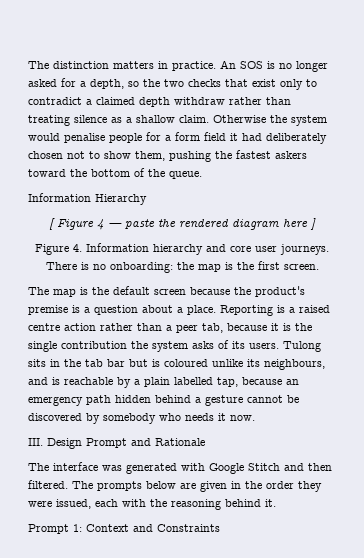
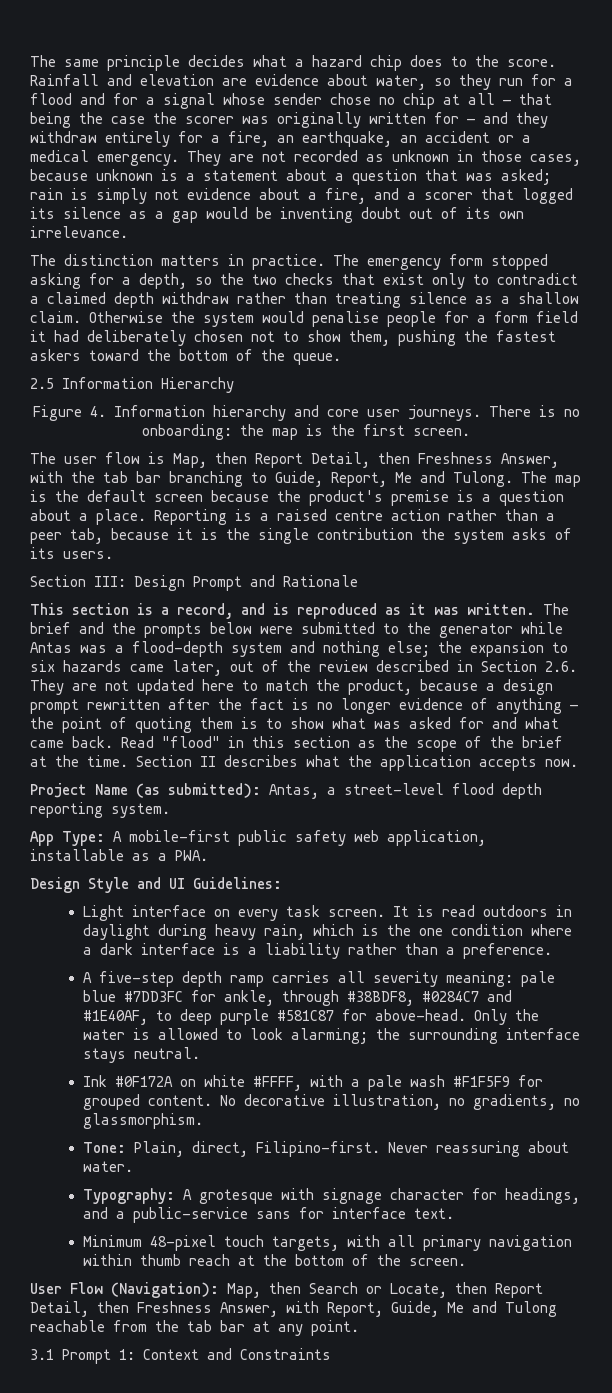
- The distinction matters in practice. An SOS is no longer asked for a depth, so the two checks that exist only to contradict a claimed depth withdraw rather than treating silence as a shallow claim.
+ The same principle decides what a hazard chip does to the score. Rainfall and elevation are evidence about water, so they run for a flood and for a signal whose sender chose no chip at all — that being the case the scorer was originally written for — and they withdraw entirely for a fire, an earthquake, an accident or a medical emergency. They are not recorded as unknown in those cases, because unknown is a statement about a question that was asked; rain is simply not evidence about a fire, and a scorer that logged its silence as a gap would be inventing doubt out of its own irrelevance.
+ The distinction matters in practice. The emergency form stopped asking for a depth, so the two checks that exist only to contradict a claimed depth withdraw rather than treating silence as a shallow claim.
- Information Hierarchy
+ 2.5 Information Hierarchy
- [ Figure 4 — paste the rendered diagram here ]
- The map is the default screen because the product's premise is a question about a place.
+ The user flow is Map, then Report Detail, then Freshness Answer, with the tab bar branching to Guide, Report, Me and Tulong. The map is the default screen because the product's premise is a question about a place.
- Reporting is a raised centre action rather than a peer tab, because it is the single contribution the system asks of its users. Tulong sits in the tab bar but is coloured unlike its neighbours, and is reachable by a plain labelled tap, because an emergency path hidden behind a gesture cannot be discovered by somebody who needs it now.
- III. Design Prompt and Rationale
- The interface was generated with Google Stitch and then filtered. The prompts below are given in the order they were issued, each with the reasoning behind it.
- Prompt 1: Context and Constraints
+ Reporting is a raised centre action rather than a peer tab, because it is the single contribution the system asks of its users.
+ Section III: Design Prompt and Rationale
+ This section is a record, and is reproduced as it was written. The brief and the prompts below were submitted to the generator while Antas was a flood-depth system and nothing else; the expansion to six hazards came later, out of the review described in Section 2.6. They are not updated here to match the product, because a design prompt rewritten after the fact is no longer evidence of anything — the point of quoting them is to show what was asked for and what came back. Read "flood" in this section as the scope of the brief at the time. Section II describes what the application accepts now.
+ Project Name (as submitted): Antas, a street-level flood depth reporting system.
+ App Type: A mobile-first public safety web application, installable as a PWA.
+ Design Style and UI Guidelines:
+ Light interface on every task screen. It is read outdoors in daylight during heavy rain, which is the one condition where a dark interface is a liability rather than a preference.
+ A five-step depth ramp carries all severity meaning: pale blue #7DD3FC for ankle, through #38BDF8, #0284C7 and #1E40AF, to deep purple #581C87 for above-head. Only the water is allowed to look alarming; the surrounding interface stays neutral.
+ Ink #0F172A on white #FFFF, with a pale wash #F1F5F9 for grouped content. No decorative illustration, no gradients, no glassmorphism.
+ Tone: Plain, direct, Filipino-first. Never reassuring about water.
+ Typography: A grotesque with signage character for headings, and a public-service sans for interface text.
+ Minimum 48-pixel touch targets, with all primary navigation within thumb reach at the bottom of the screen.
+ User Flow (Navigation): Map, then Search or Locate, then Report Detail, then Freshness Answer, with Report, Guide, Me and Tulong reachable from the tab bar at any point.
+ 3.1 Prompt 1: Context and Constraints

